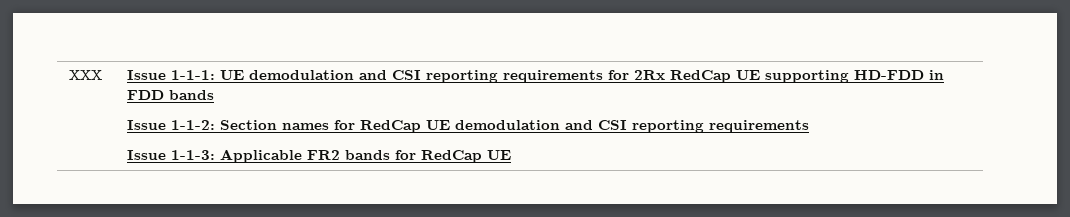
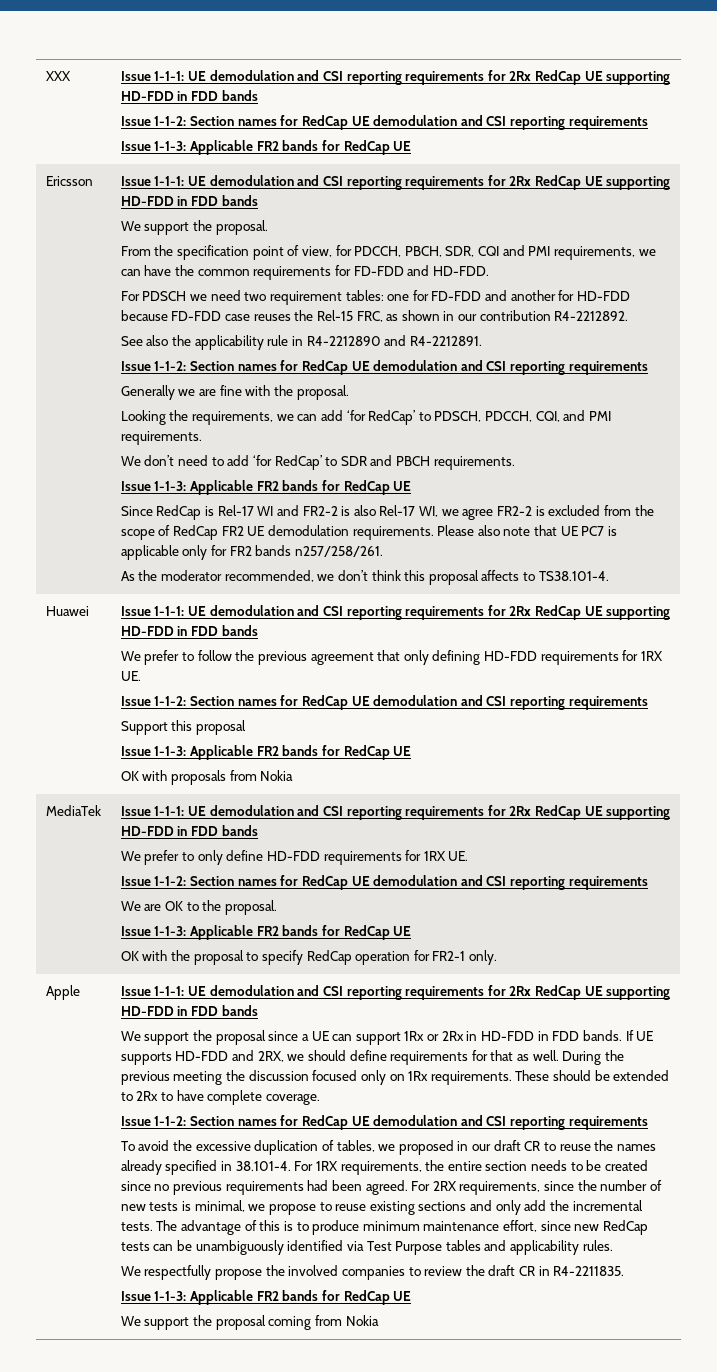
+ Ericsson | Issue 1-1-1: UE demodulation and CSI reporting requirements for 2Rx RedCap UE supporting HD-FDD in FDD bands
+ We support the proposal.
+ From the specification point of view, for PDCCH, PBCH, SDR, CQI and PMI requirements, we can have the common requirements for FD-FDD and HD-FDD.
+ For PDSCH we need two requirement tables: one for FD-FDD and another for HD-FDD because FD-FDD case reuses the Rel-15 FRC, as shown in our contribution R4-2212892.
+ See also the applicability rule in R4-2212890 and R4-2212891.
+ Issue 1-1-2: Section names for RedCap UE demodulation and CSI reporting requirements
+ Generally we are fine with the proposal.
+ Looking the requirements, we can add ‘for RedCap’ to PDSCH, PDCCH, CQI, and PMI requirements.
+ We don’t need to add ‘for RedCap’ to SDR and PBCH requirements.
+ Issue 1-1-3: Applicable FR2 bands for RedCap UE
+ Since RedCap is Rel-17 WI and FR2-2 is also Rel-17 WI, we agree FR2-2 is excluded from the scope of RedCap FR2 UE demodulation requirements. Please also note that UE PC7 is applicable only for FR2 bands n257/258/261.
+ As the moderator recommended, we don’t think this proposal affects to TS38.101-4.
+ Huawei | Issue 1-1-1: UE demodulation and CSI reporting requirements for 2Rx RedCap UE supporting HD-FDD in FDD bands
+ We prefer to follow the previous agreement that only defining HD-FDD requirements for 1RX UE.
+ Issue 1-1-2: Section names for RedCap UE demodulation and CSI reporting requirements
+ Support this proposal
+ Issue 1-1-3: Applicable FR2 bands for RedCap UE
+ OK with proposals from Nokia
+ MediaTek | Issue 1-1-1: UE demodulation and CSI reporting requirements for 2Rx RedCap UE supporting HD-FDD in FDD bands
+ We prefer to only define HD-FDD requirements for 1RX UE.
+ Issue 1-1-2: Section names for RedCap UE demodulation and CSI reporting requirements
+ We are OK to the proposal.
+ Issue 1-1-3: Applicable FR2 bands for RedCap UE
+ OK with the proposal to specify RedCap operation for FR2-1 only.
+ Apple | Issue 1-1-1: UE demodulation and CSI reporting requirements for 2Rx RedCap UE supporting HD-FDD in FDD bands
+ We support the proposal since a UE can support 1Rx or 2Rx in HD-FDD in FDD bands. If UE supports HD-FDD and 2RX, we should define requirements for that as well. During the previous meeting the discussion focused only on 1Rx requirements. These should be extended to 2Rx to have complete coverage.
+ Issue 1-1-2: Section names for RedCap UE demodulation and CSI reporting requirements
+ To avoid the excessive duplication of tables, we proposed in our draft CR to reuse the names already specified in 38.101-4. For 1RX requirements, the entire section needs to be created since no previous requirements had been agreed. For 2RX requirements, since the number of new tests is minimal, we propose to reuse existing sections and only add the incremental tests. The advantage of this is to produce minimum maintenance effort, since new RedCap tests can be unambiguously identified via Test Purpose tables and applicability rules.
+ We respectfully propose the involved companies to review the draft CR in R4-2211835.
+ Issue 1-1-3: Applicable FR2 bands for RedCap UE
+ We support the proposal coming from Nokia

